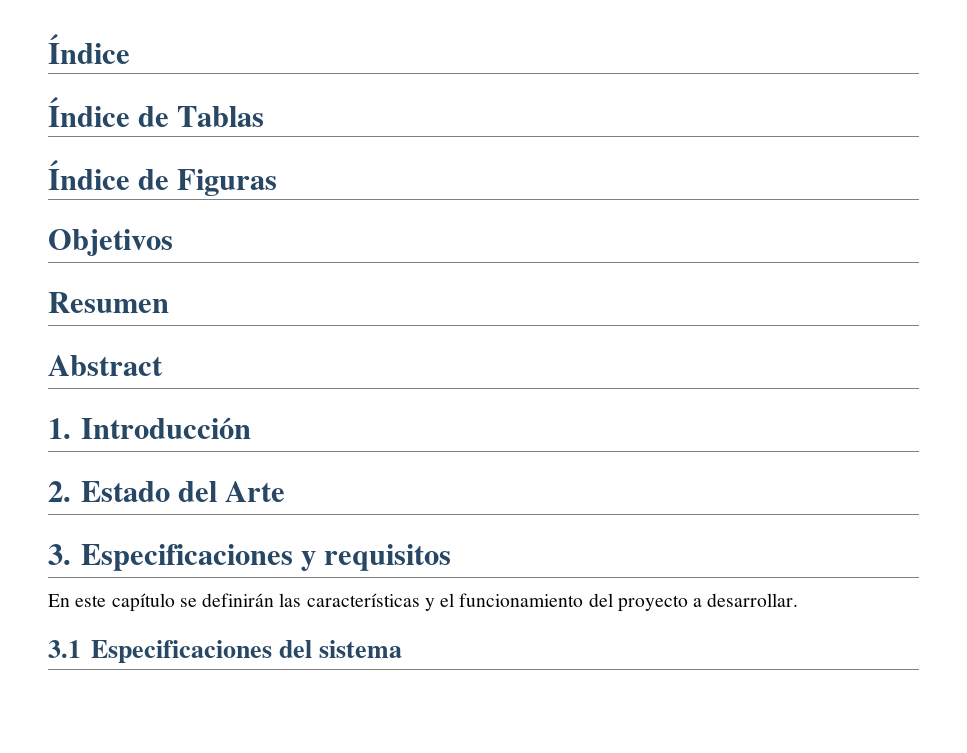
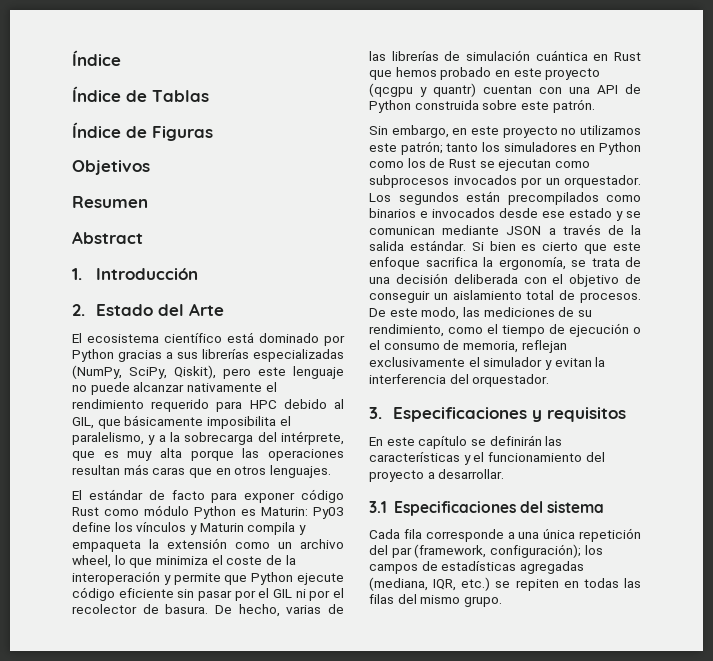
+ El ecosistema científico está dominado por Python gracias a sus librerías especializadas (NumPy, SciPy, Qiskit), pero este lenguaje no puede alcanzar nativamente el rendimiento requerido para HPC debido al GIL, que básicamente imposibilita el paralelismo, y a la sobrecarga del intérprete, que es muy alta porque las operaciones resultan más caras que en otros lenguajes.
+ El estándar de facto para exponer código Rust como módulo Python es Maturin: Py03 define los vínculos y Maturin compila y empaqueta la extensión como un archivo wheel, lo que minimiza el coste de la interoperación y permite que Python ejecute código eficiente sin pasar por el GIL ni por el recolector de basura. De hecho, varias de las librerías de simulación cuántica en Rust que hemos probado en este proyecto (qcgpu y quantr) cuentan con una API de Python construida sobre este patrón.
+ Sin embargo, en este proyecto no utilizamos este patrón; tanto los simuladores en Python como los de Rust se ejecutan como subprocesos invocados por un orquestador. Los segundos están precompilados como binarios e invocados desde ese estado y se comunican mediante JSON a través de la salida estándar. Si bien es cierto que este enfoque sacrifica la ergonomía, se trata de una decisión deliberada con el objetivo de conseguir un aislamiento total de procesos. De este modo, las mediciones de su rendimiento, como el tiempo de ejecución o el consumo de memoria, reflejan exclusivamente el simulador y evitan la interferencia del orquestador.
+ Cada fila corresponde a una única repetición del par (framework, configuración); los campos de estadísticas agregadas (mediana, IQR, etc.) se repiten en todas las filas del mismo grupo.

